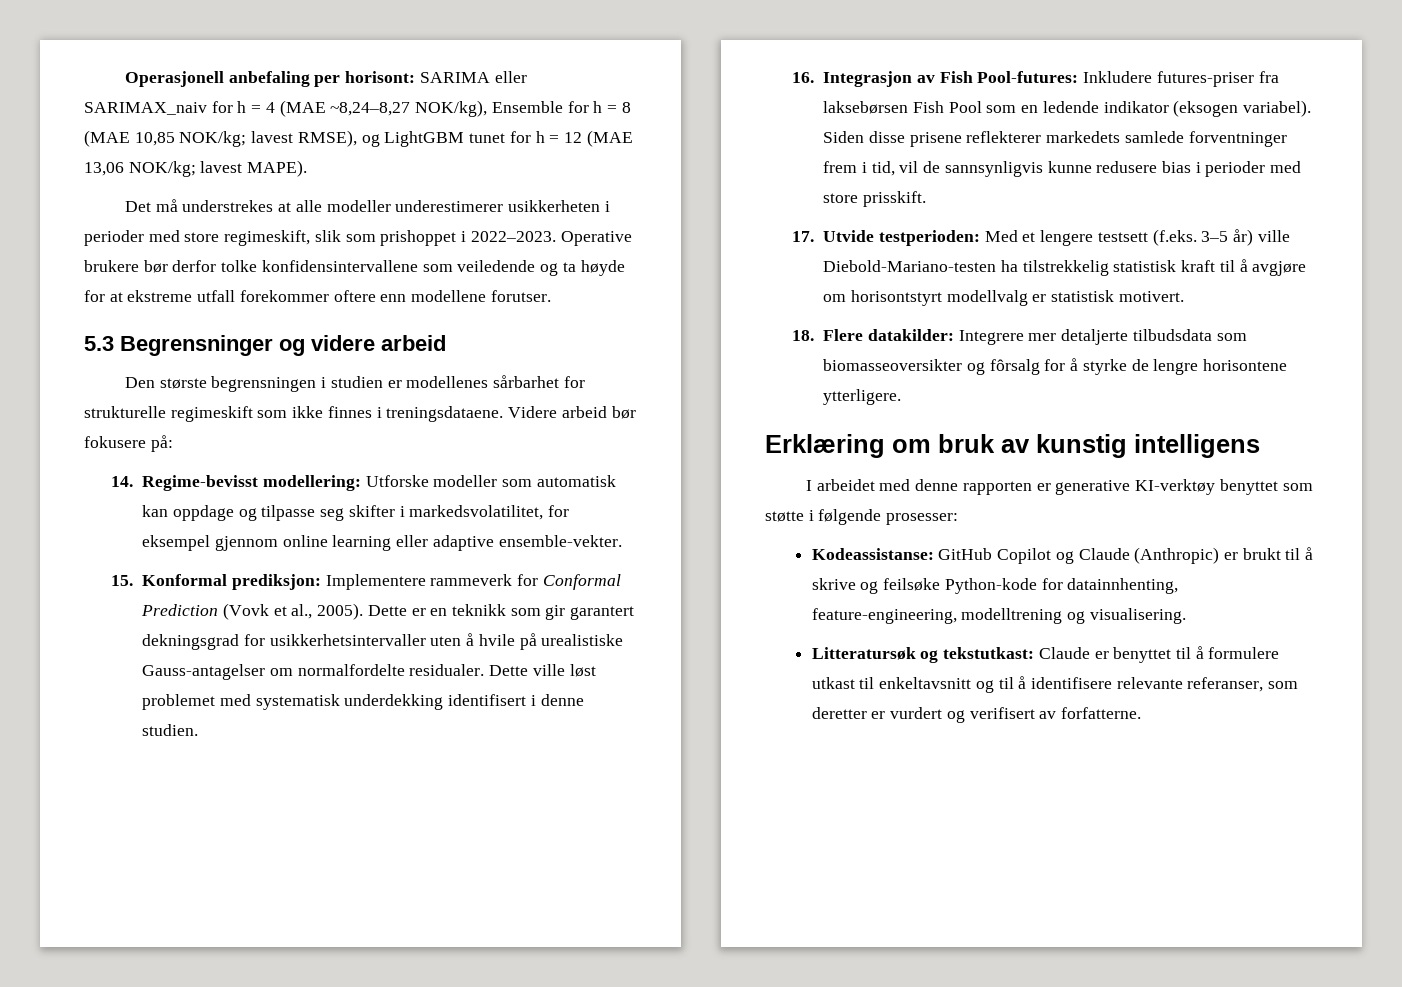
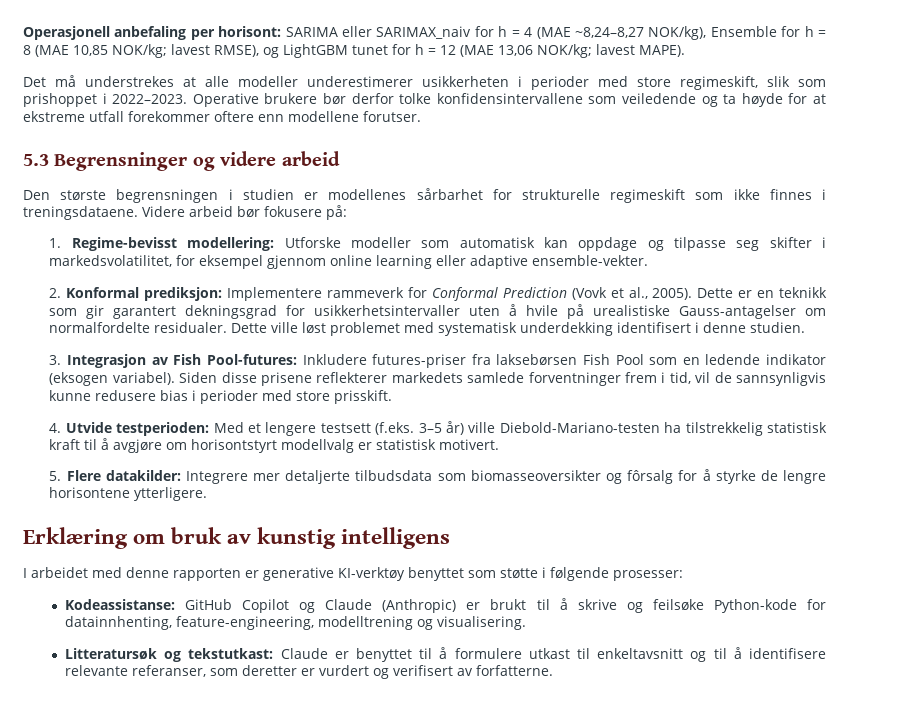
- 14. Regime-bevisst modellering: Utforske modeller som automatisk kan oppdage og tilpasse seg skifter i markedsvolatilitet, for eksempel gjennom online learning eller adaptive ensemble-vekter.
+ 1. Regime-bevisst modellering: Utforske modeller som automatisk kan oppdage og tilpasse seg skifter i markedsvolatilitet, for eksempel gjennom online learning eller adaptive ensemble-vekter.
- 15. Konformal prediksjon: Implementere rammeverk for Conformal Prediction (Vovk et al., 2005).
+ 2. Konformal prediksjon: Implementere rammeverk for Conformal Prediction (Vovk et al., 2005).
- 16. Integrasjon av Fish Pool-futures: Inkludere futures-priser fra laksebørsen Fish Pool som en ledende indikator (eksogen variabel).
+ 3. Integrasjon av Fish Pool-futures: Inkludere futures-priser fra laksebørsen Fish Pool som en ledende indikator (eksogen variabel).
- 17. Utvide testperioden: Med et lengere testsett (f.eks. 3–5 år) ville Diebold-Mariano-testen ha tilstrekkelig statistisk kraft til å avgjøre om horisontstyrt modellvalg er statistisk motivert.
+ 4. Utvide testperioden: Med et lengere testsett (f.eks. 3–5 år) ville Diebold-Mariano-testen ha tilstrekkelig statistisk kraft til å avgjøre om horisontstyrt modellvalg er statistisk motivert.
- 18. Flere datakilder: Integrere mer detaljerte tilbudsdata som biomasseoversikter og fôrsalg for å styrke de lengre horisontene ytterligere.
+ 5. Flere datakilder: Integrere mer detaljerte tilbudsdata som biomasseoversikter og fôrsalg for å styrke de lengre horisontene ytterligere.

